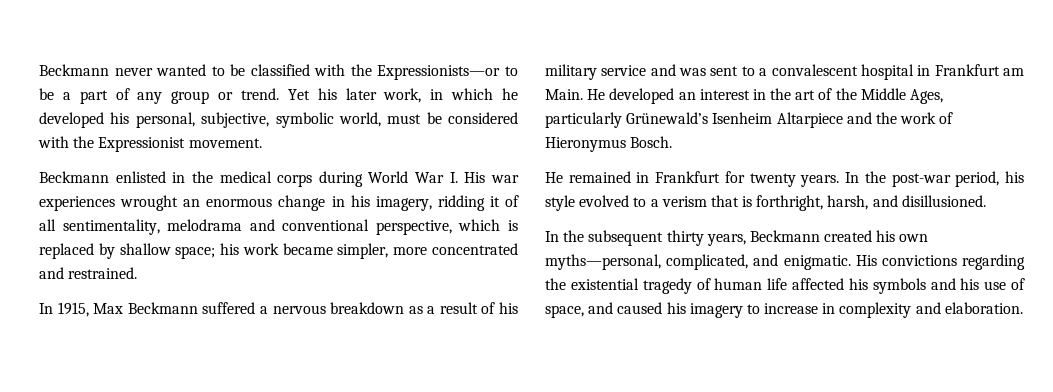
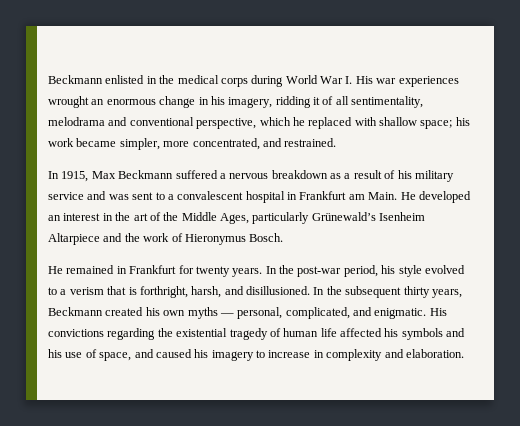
- Beckmann never wanted to be classified with the Expressionists—or to be a part of any group or trend. Yet his later work, in which he developed his personal, subjective, symbolic world, must be considered with the Expressionist movement.
- Beckmann enlisted in the medical corps during World War I. His war experiences wrought an enormous change in his imagery, ridding it of all sentimentality, melodrama and conventional perspective, which is replaced by shallow space; his work became simpler, more concentrated and restrained.
+ Beckmann enlisted in the medical corps during World War I. His war experiences wrought an enormous change in his imagery, ridding it of all sentimentality, melodrama and conventional perspective, which he replaced with shallow space; his work became simpler, more concentrated, and restrained.
- In the post-war period, his style evolved to a verism that is forthright, harsh, and disillusioned.
- In the subsequent thirty years, Beckmann created his own myths—personal, complicated, and enigmatic.
+ In the post-war period, his style evolved to a verism that is forthright, harsh, and disillusioned. In the subsequent thirty years, Beckmann created his own myths — personal, complicated, and enigmatic.

